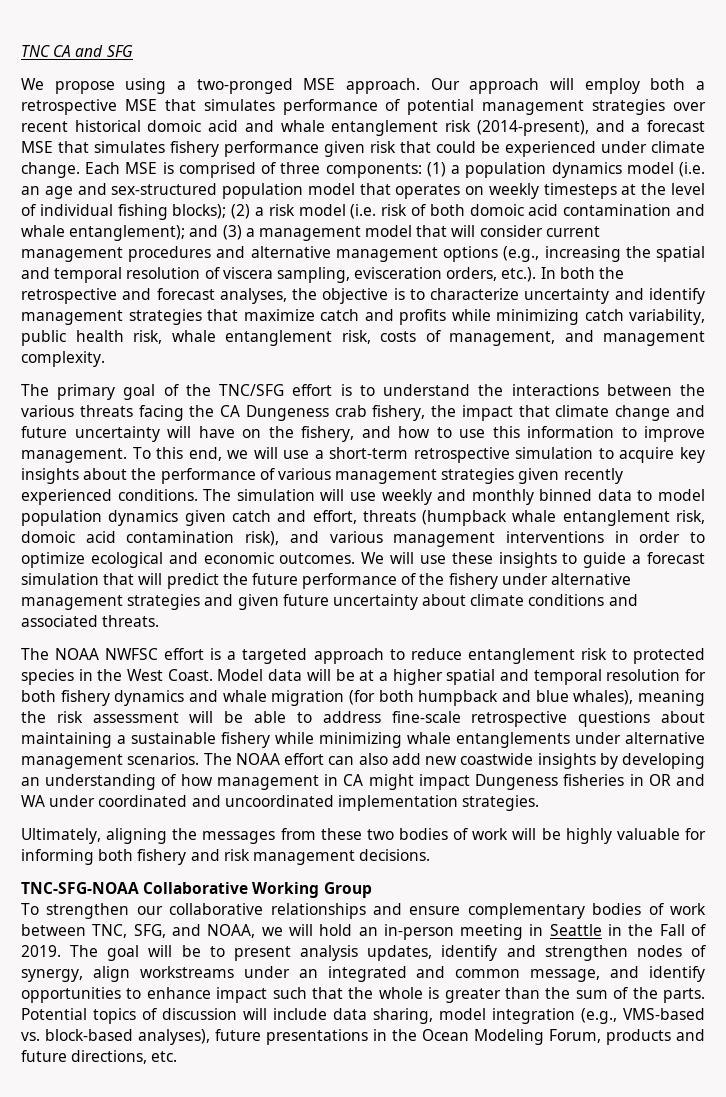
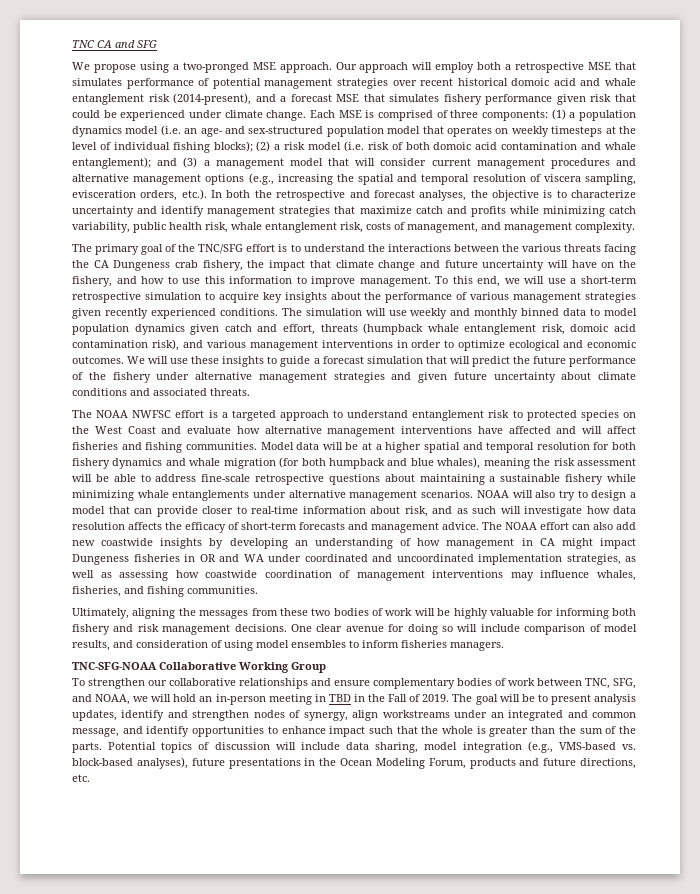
- (1) a population dynamics model (i.e. an age and sex-structured population model that operates on weekly timesteps at the level of individual fishing blocks);
+ (1) a population dynamics model (i.e. an age- and sex-structured population model that operates on weekly timesteps at the level of individual fishing blocks);
- The NOAA NWFSC effort is a targeted approach to reduce entanglement risk to protected species in the West Coast.
+ The NOAA NWFSC effort is a targeted approach to understand entanglement risk to protected species on the West Coast and evaluate how alternative management interventions have affected and will affect fisheries and fishing communities.
+ NOAA will also try to design a model that can provide closer to real-time information about risk, and as such will investigate how data resolution affects the efficacy of short-term forecasts and management advice.
- The NOAA effort can also add new coastwide insights by developing an understanding of how management in CA might impact Dungeness fisheries in OR and WA under coordinated and uncoordinated implementation strategies.
+ The NOAA effort can also add new coastwide insights by developing an understanding of how management in CA might impact Dungeness fisheries in OR and WA under coordinated and uncoordinated implementation strategies, as well as assessing how coastwide coordination of management interventions may influence whales, fisheries, and fishing communities.
+ One clear avenue for doing so will include comparison of model results, and consideration of using model ensembles to inform fisheries managers.
- To strengthen our collaborative relationships and ensure complementary bodies of work between TNC, SFG, and NOAA, we will hold an in-person meeting in Seattle in the Fall of 2019.
+ To strengthen our collaborative relationships and ensure complementary bodies of work between TNC, SFG, and NOAA, we will hold an in-person meeting in TBD in the Fall of 2019.

